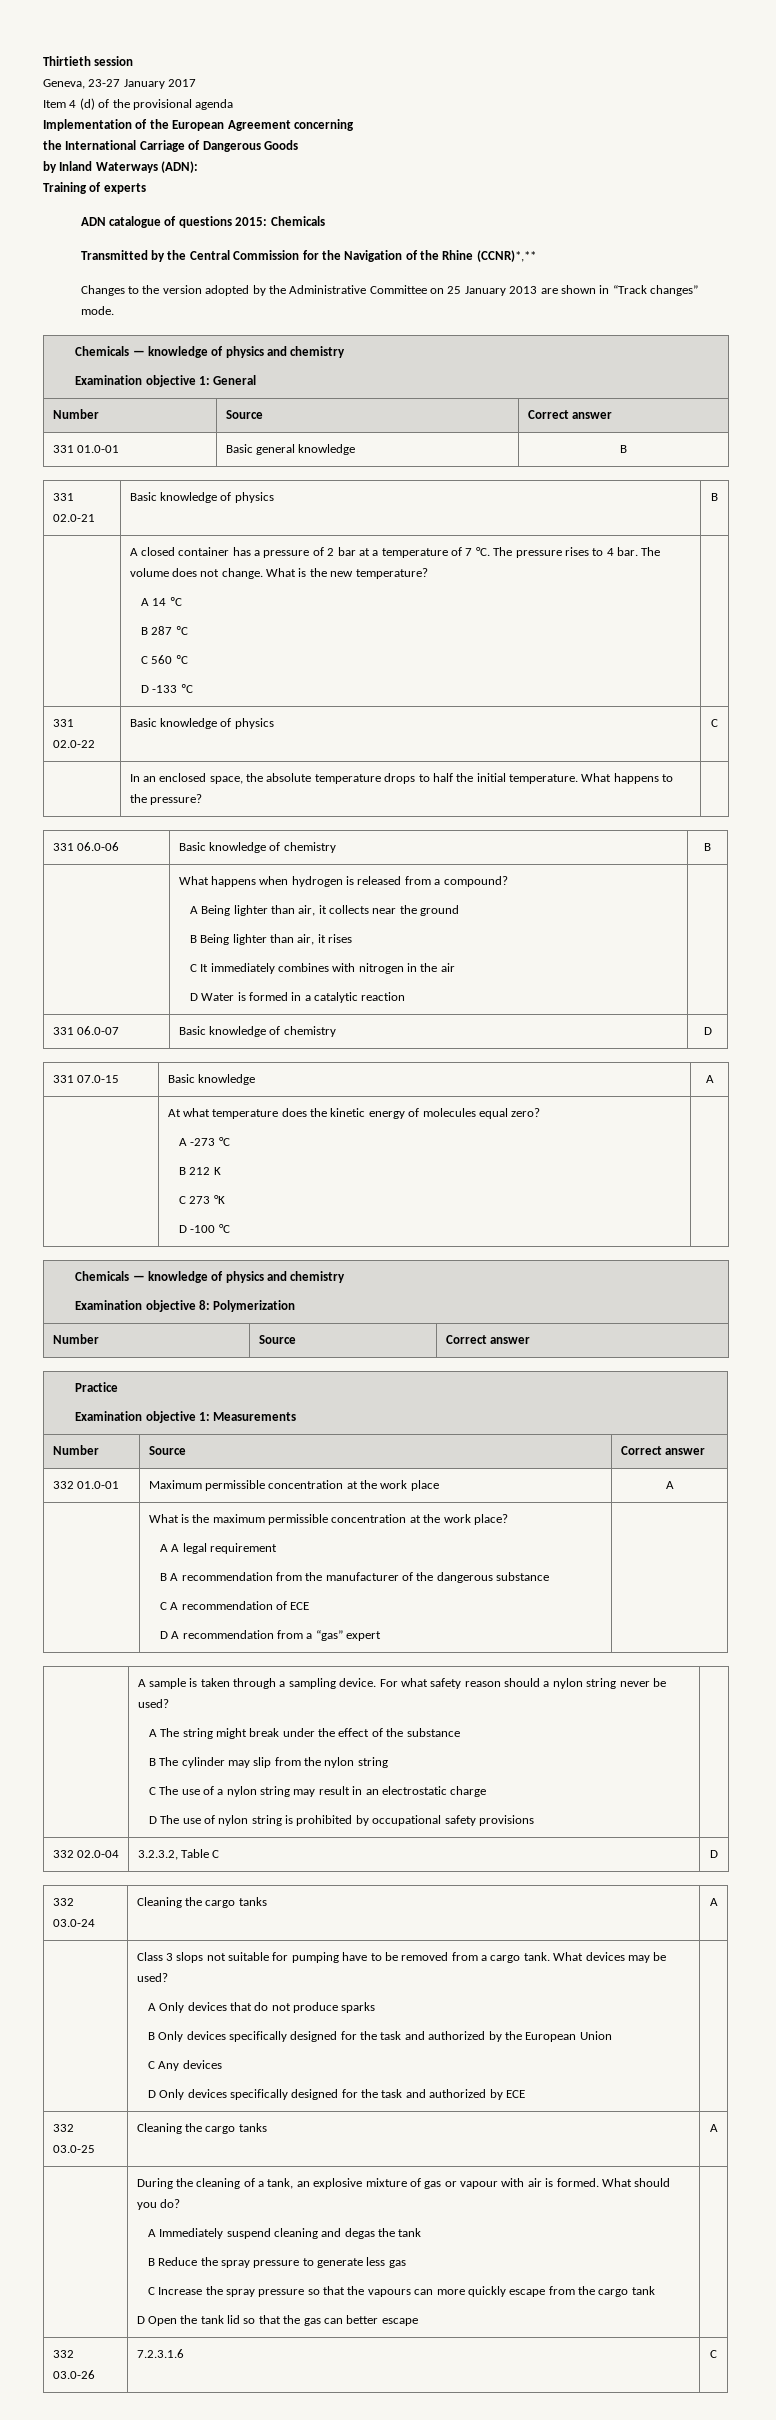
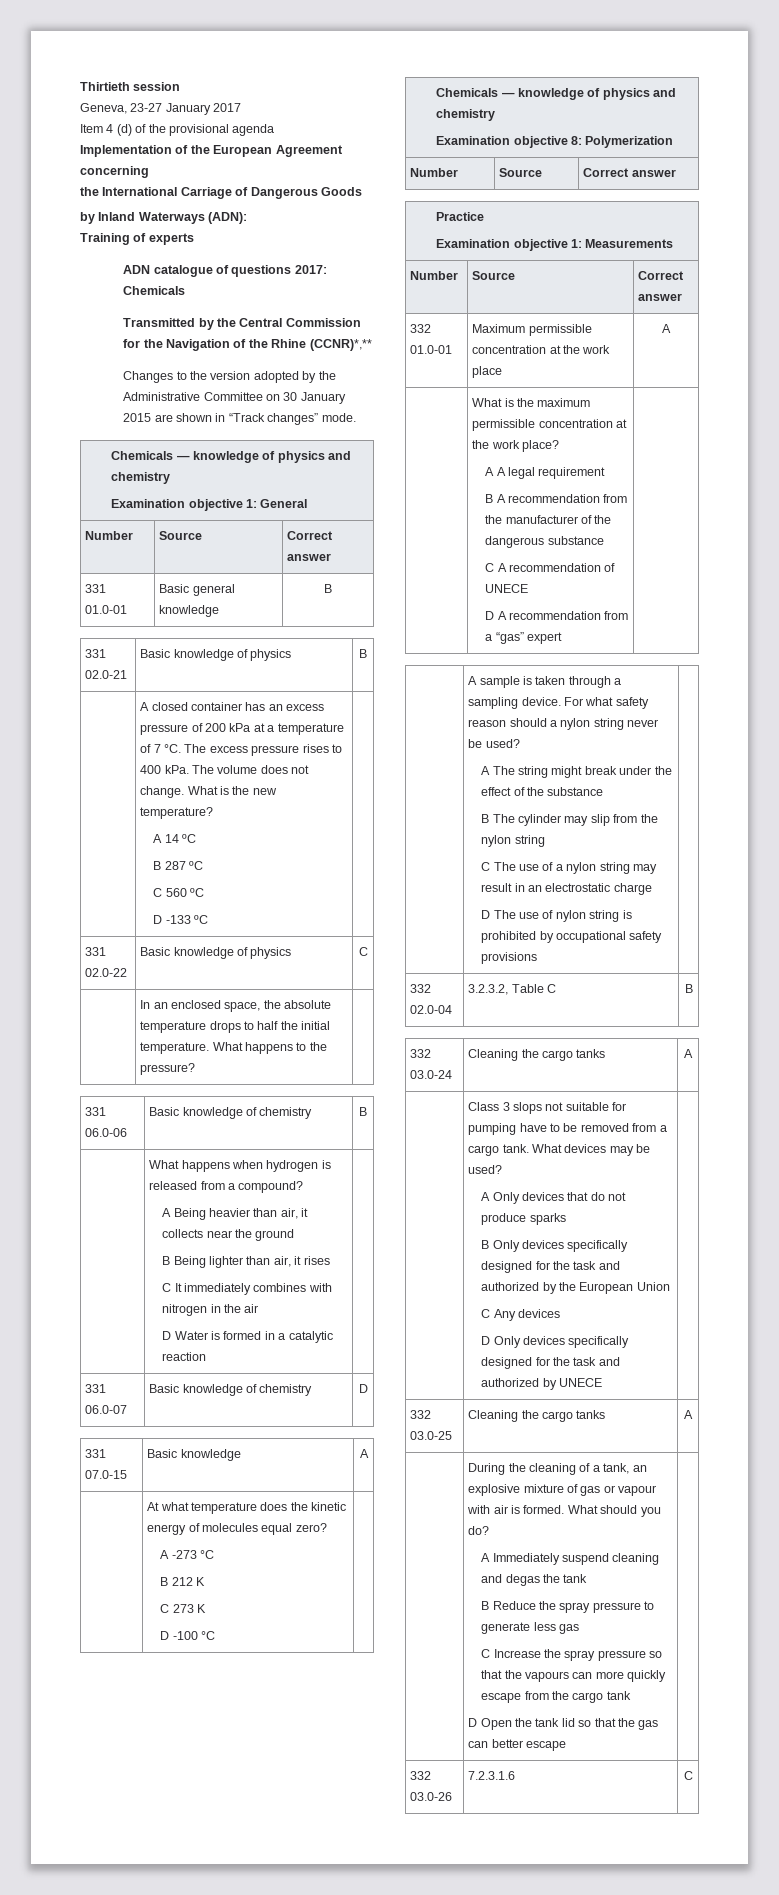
- ADN catalogue of questions 2015: Chemicals
+ ADN catalogue of questions 2017: Chemicals
- Changes to the version adopted by the Administrative Committee on 25 January 2013 are shown in “Track changes” mode.
+ Changes to the version adopted by the Administrative Committee on 30 January 2015 are shown in “Track changes” mode.
- A closed container has a pressure of 2 bar at a temperature of 7 °C.
+ A closed container has an excess pressure of 200 kPa at a temperature of 7 °C.
- The pressure rises to 4 bar.
+ The excess pressure rises to 400 kPa.
- A Being lighter than air, it collects near the ground
+ A Being heavier than air, it collects near the ground
  | At what temperature does the kinetic energy of molecules equal zero?
  A -273 °C
  B 212 K
- C 273 °K
+ C 273 K
  | What is the maximum permissible concentration at the work place?
  A A legal requirement
  B A recommendation from the manufacturer of the dangerous substance
- C A recommendation of ECE
+ C A recommendation of UNECE
- 332 02.0-04 | 3.2.3.2, Table C | D
+ 332 02.0-04 | 3.2.3.2, Table C | B
- D Only devices specifically designed for the task and authorized by ECE
+ D Only devices specifically designed for the task and authorized by UNECE

